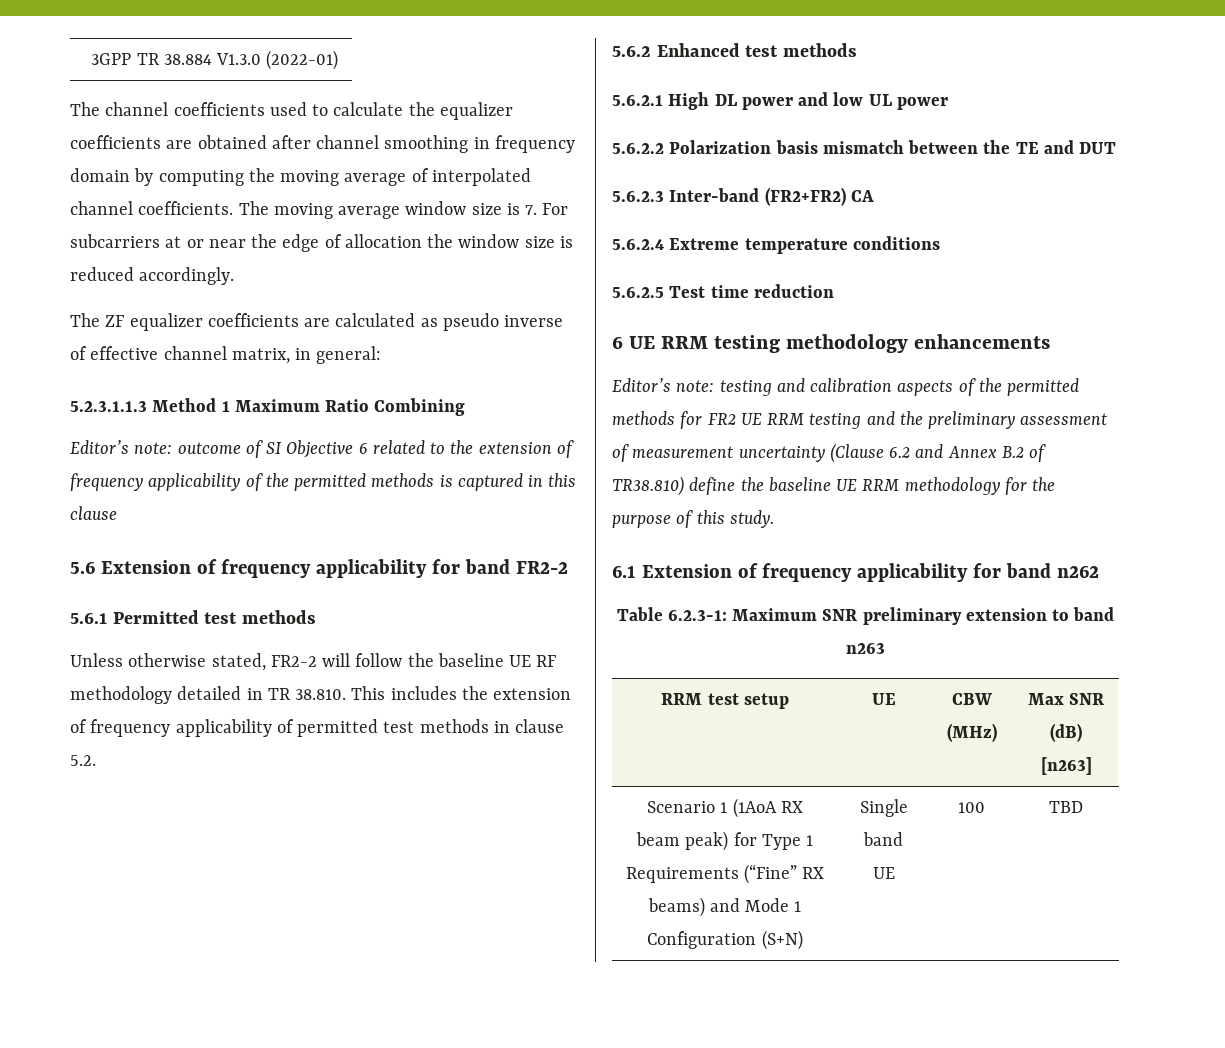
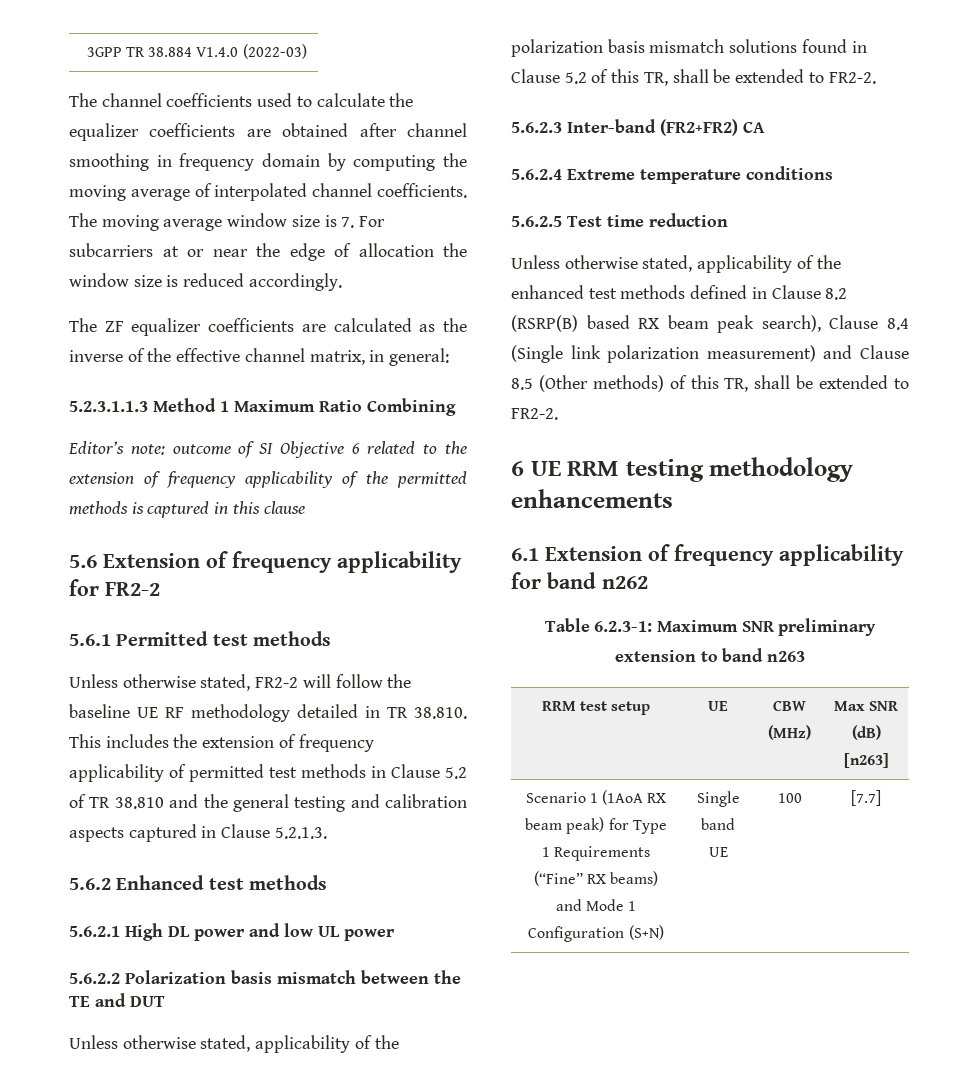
- 3GPP TR 38.884 V1.3.0 (2022-01)
+ 3GPP TR 38.884 V1.4.0 (2022-03)
- The ZF equalizer coefficients are calculated as pseudo inverse of effective channel matrix, in general:
+ The ZF equalizer coefficients are calculated as the inverse of the effective channel matrix, in general:
- 5.6 Extension of frequency applicability for band FR2-2
+ 5.6 Extension of frequency applicability for FR2-2
- Unless otherwise stated, FR2-2 will follow the baseline UE RF methodology detailed in TR 38.810. This includes the extension of frequency applicability of permitted test methods in clause 5.2.
+ Unless otherwise stated, FR2-2 will follow the baseline UE RF methodology detailed in TR 38.810. This includes the extension of frequency applicability of permitted test methods in Clause 5.2 of TR 38.810 and the general testing and calibration aspects captured in Clause 5.2.1.3.
+ Unless otherwise stated, applicability of the polarization basis mismatch solutions found in Clause 5.2 of this TR, shall be extended to FR2-2.
+ Unless otherwise stated, applicability of the enhanced test methods defined in Clause 8.2 (RSRP(B) based RX beam peak search), Clause 8.4 (Single link polarization measurement) and Clause 8.5 (Other methods) of this TR, shall be extended to FR2-2.
- Editor’s note: testing and calibration aspects of the permitted methods for FR2 UE RRM testing and the preliminary assessment of measurement uncertainty (Clause 6.2 and Annex B.2 of TR38.810) define the baseline UE RRM methodology for the purpose of this study.
- Scenario 1 (1AoA RX beam peak) for Type 1 Requirements (“Fine” RX beams) and Mode 1 Configuration (S+N) | Single band UE | 100 | TBD
+ Scenario 1 (1AoA RX beam peak) for Type 1 Requirements (“Fine” RX beams) and Mode 1 Configuration (S+N) | Single band UE | 100 | [7.7]

